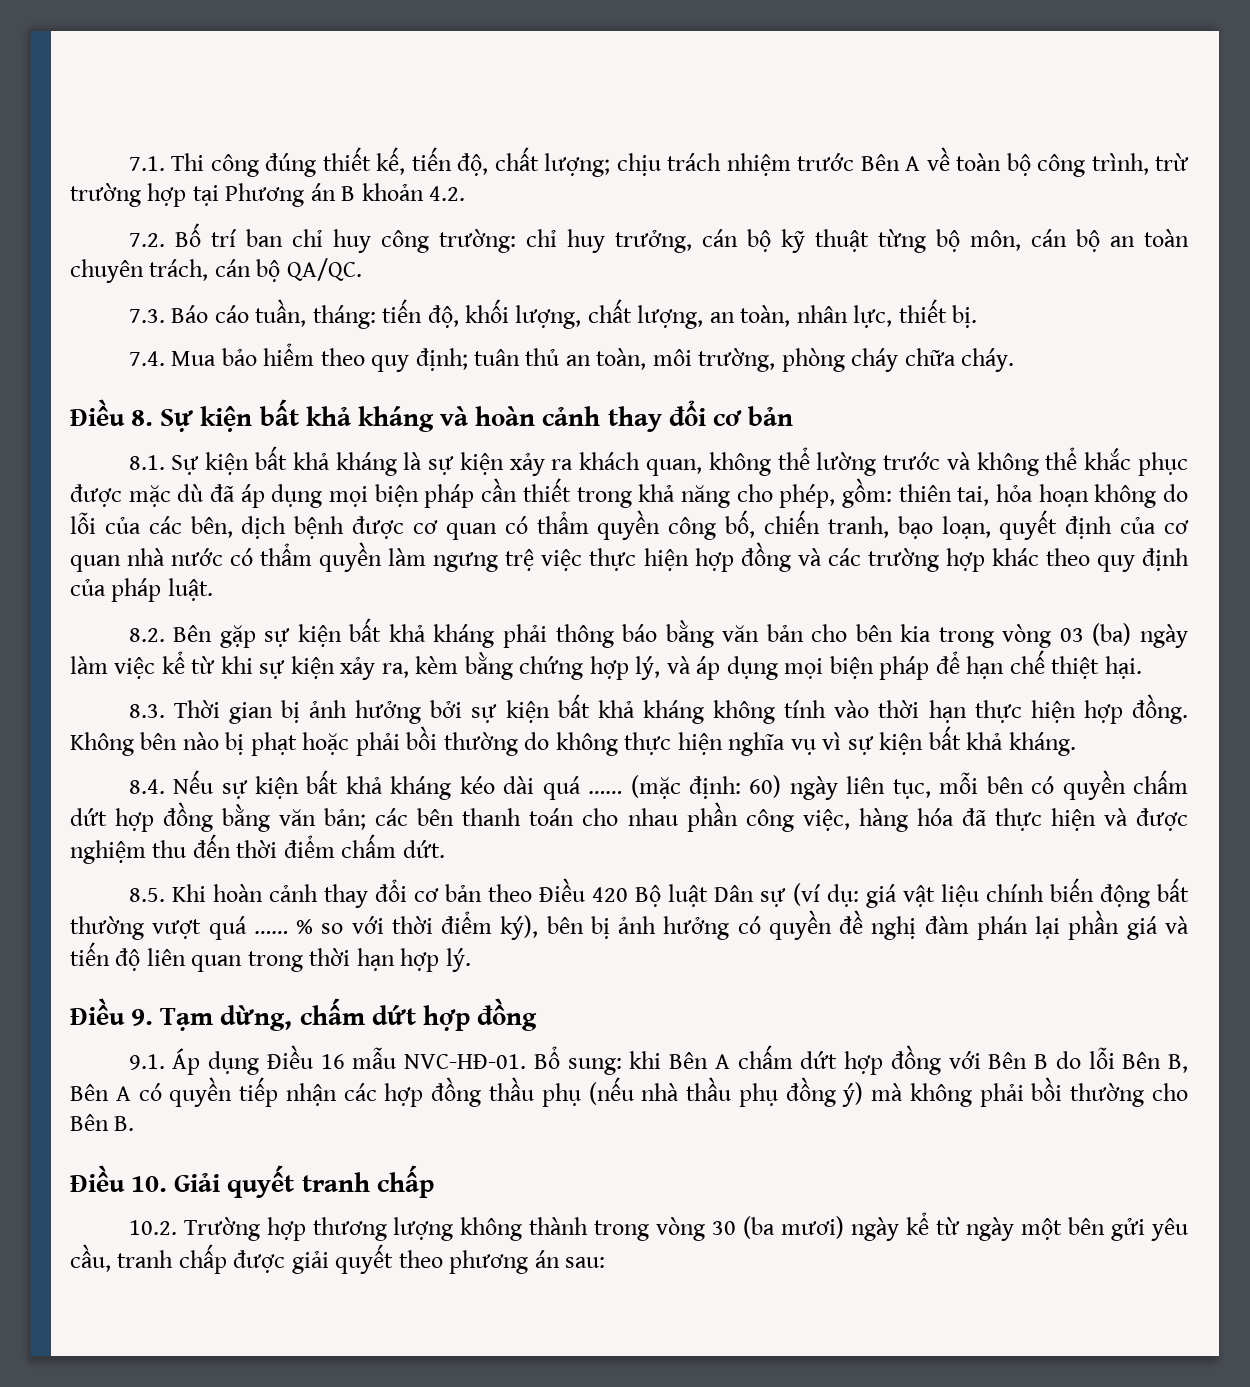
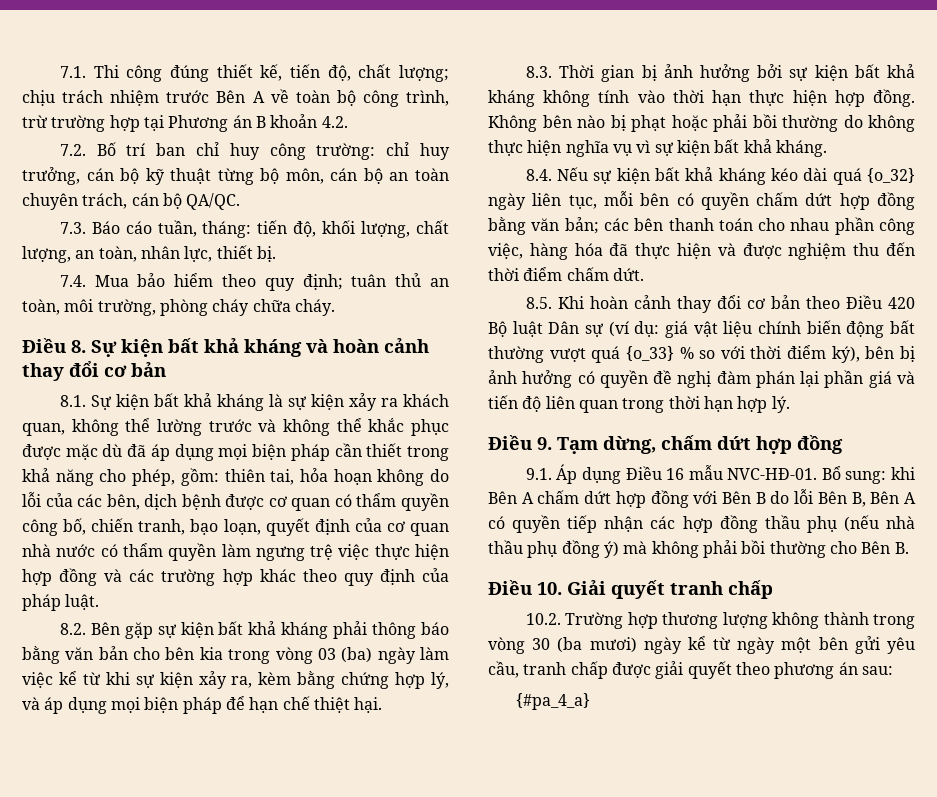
- 8.4. Nếu sự kiện bất khả kháng kéo dài quá …… (mặc định: 60) ngày liên tục, mỗi bên có quyền chấm dứt hợp đồng bằng văn bản; các bên thanh toán cho nhau phần công việc, hàng hóa đã thực hiện và được nghiệm thu đến thời điểm chấm dứt.
+ 8.4. Nếu sự kiện bất khả kháng kéo dài quá {o_32} ngày liên tục, mỗi bên có quyền chấm dứt hợp đồng bằng văn bản; các bên thanh toán cho nhau phần công việc, hàng hóa đã thực hiện và được nghiệm thu đến thời điểm chấm dứt.
- 8.5. Khi hoàn cảnh thay đổi cơ bản theo Điều 420 Bộ luật Dân sự (ví dụ: giá vật liệu chính biến động bất thường vượt quá …… % so với thời điểm ký), bên bị ảnh hưởng có quyền đề nghị đàm phán lại phần giá và tiến độ liên quan trong thời hạn hợp lý.
+ 8.5. Khi hoàn cảnh thay đổi cơ bản theo Điều 420 Bộ luật Dân sự (ví dụ: giá vật liệu chính biến động bất thường vượt quá {o_33} % so với thời điểm ký), bên bị ảnh hưởng có quyền đề nghị đàm phán lại phần giá và tiến độ liên quan trong thời hạn hợp lý.
+ {#pa_4_a}

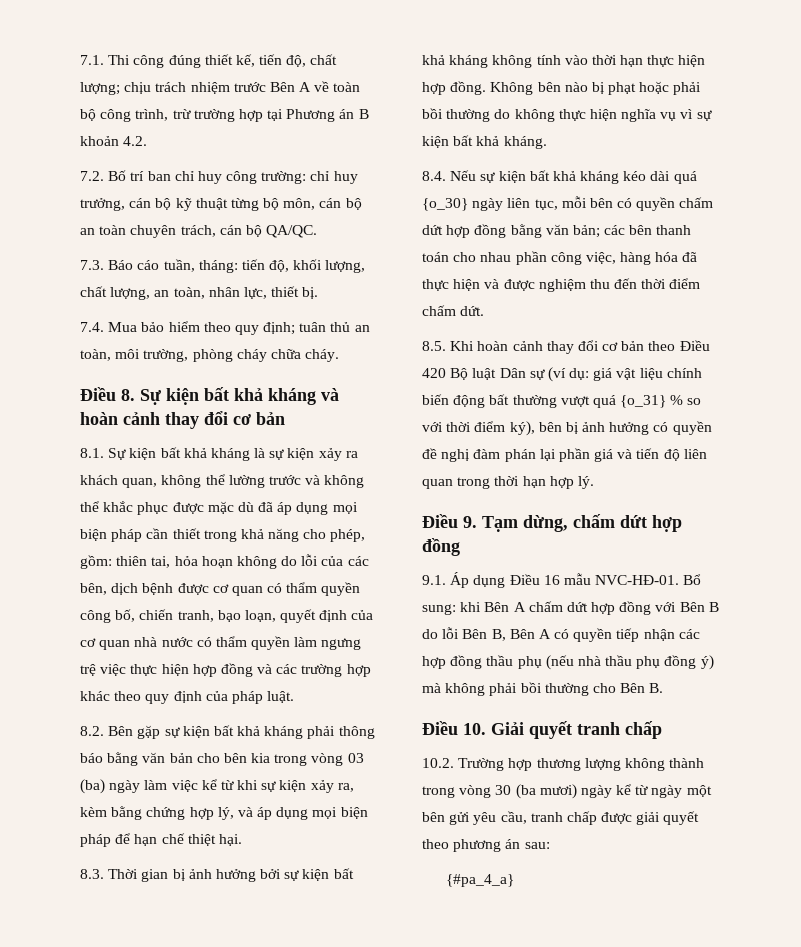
- 8.4. Nếu sự kiện bất khả kháng kéo dài quá {o_32} ngày liên tục, mỗi bên có quyền chấm dứt hợp đồng bằng văn bản; các bên thanh toán cho nhau phần công việc, hàng hóa đã thực hiện và được nghiệm thu đến thời điểm chấm dứt.
+ 8.4. Nếu sự kiện bất khả kháng kéo dài quá {o_30} ngày liên tục, mỗi bên có quyền chấm dứt hợp đồng bằng văn bản; các bên thanh toán cho nhau phần công việc, hàng hóa đã thực hiện và được nghiệm thu đến thời điểm chấm dứt.
- 8.5. Khi hoàn cảnh thay đổi cơ bản theo Điều 420 Bộ luật Dân sự (ví dụ: giá vật liệu chính biến động bất thường vượt quá {o_33} % so với thời điểm ký), bên bị ảnh hưởng có quyền đề nghị đàm phán lại phần giá và tiến độ liên quan trong thời hạn hợp lý.
+ 8.5. Khi hoàn cảnh thay đổi cơ bản theo Điều 420 Bộ luật Dân sự (ví dụ: giá vật liệu chính biến động bất thường vượt quá {o_31} % so với thời điểm ký), bên bị ảnh hưởng có quyền đề nghị đàm phán lại phần giá và tiến độ liên quan trong thời hạn hợp lý.

